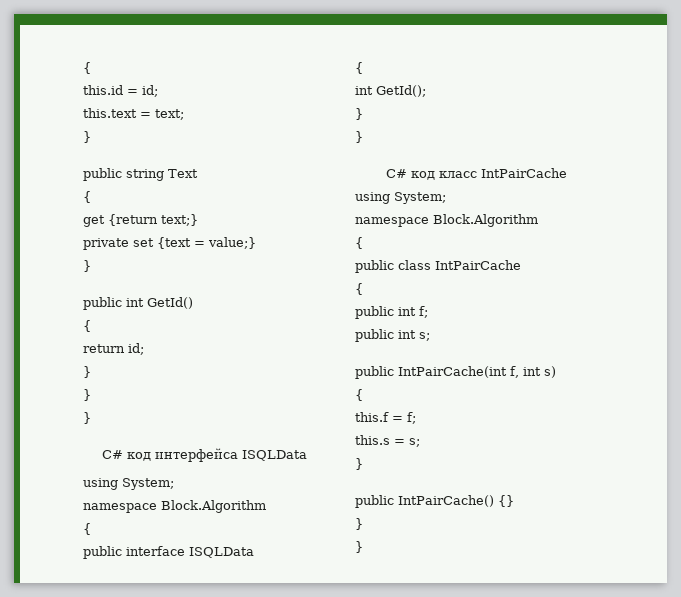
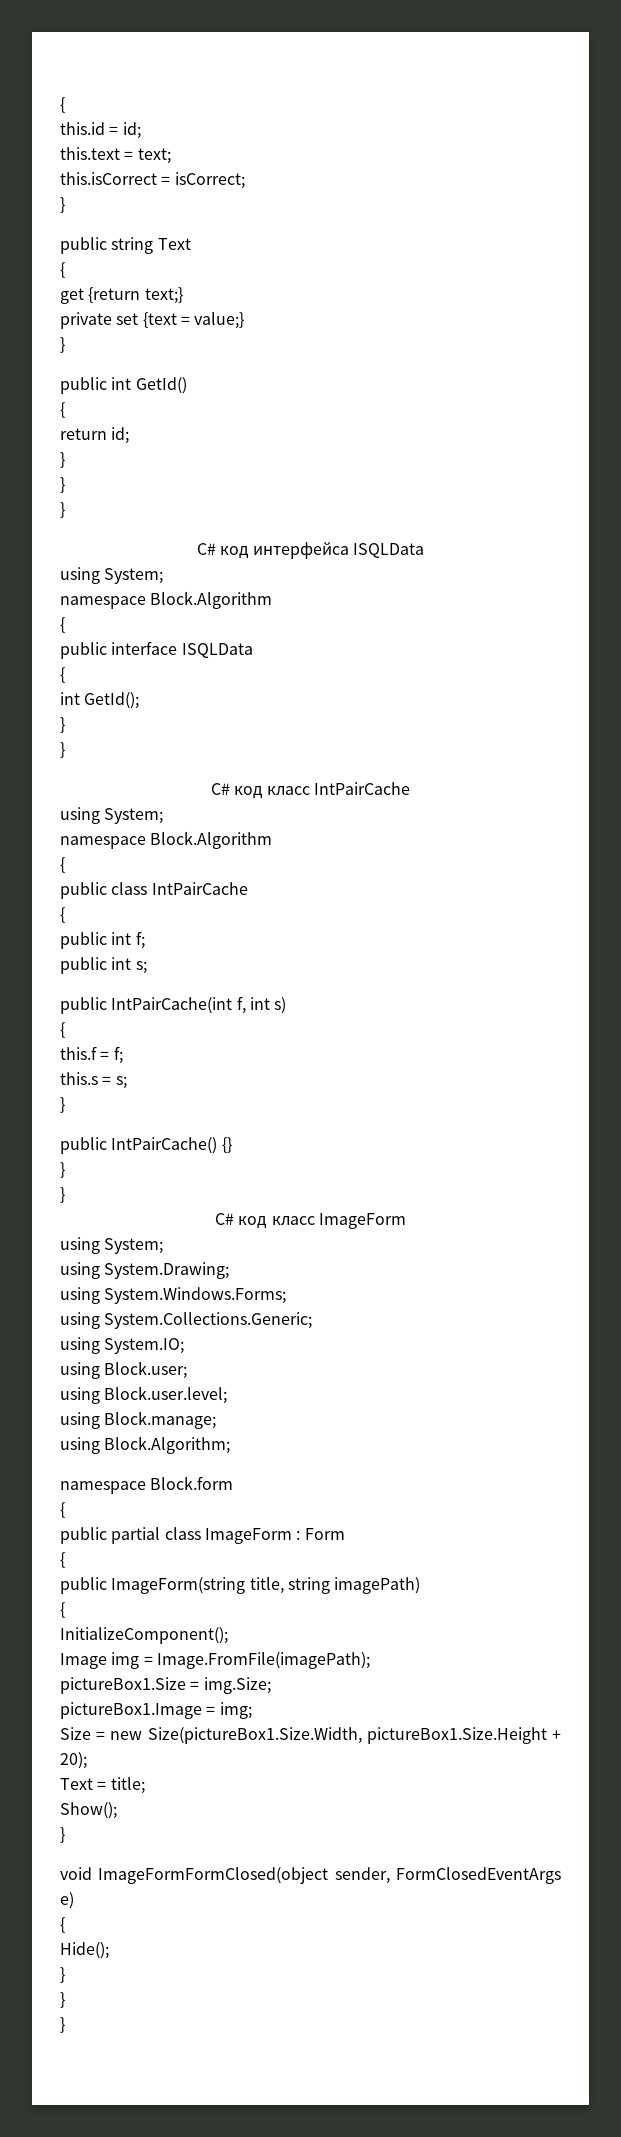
+ this.isCorrect = isCorrect;
+ C# код класс ImageForm
+ using System;
+ using System.Drawing;
+ using System.Windows.Forms;
+ using System.Collections.Generic;
+ using System.IO;
+ using Block.user;
+ using Block.user.level;
+ using Block.manage;
+ using Block.Algorithm;
+ namespace Block.form
+ {
+ public partial class ImageForm : Form
+ {
+ public ImageForm(string title, string imagePath)
+ {
+ InitializeComponent();
+ Image img = Image.FromFile(imagePath);
+ pictureBox1.Size = img.Size;
+ pictureBox1.Image = img;
+ Size = new Size(pictureBox1.Size.Width, pictureBox1.Size.Height + 20);
+ Text = title;
+ Show();
+ }
+ void ImageFormFormClosed(object sender, FormClosedEventArgs e)
+ {
+ Hide();
+ }
+ }
+ }

